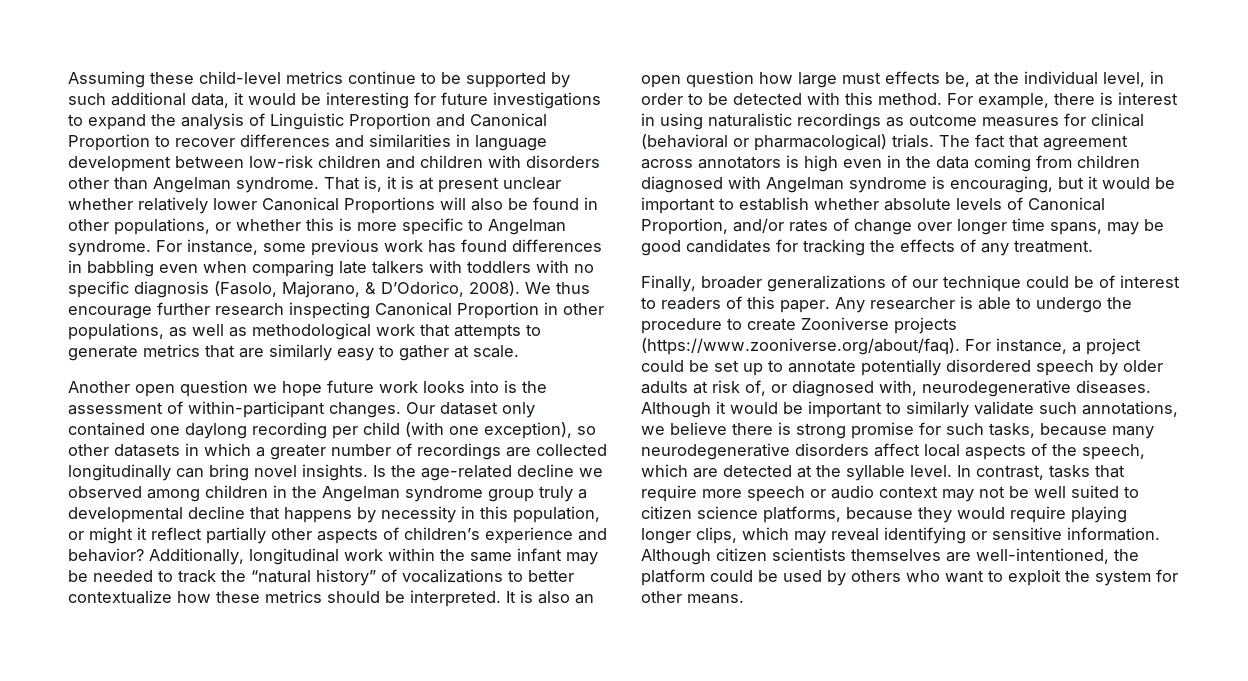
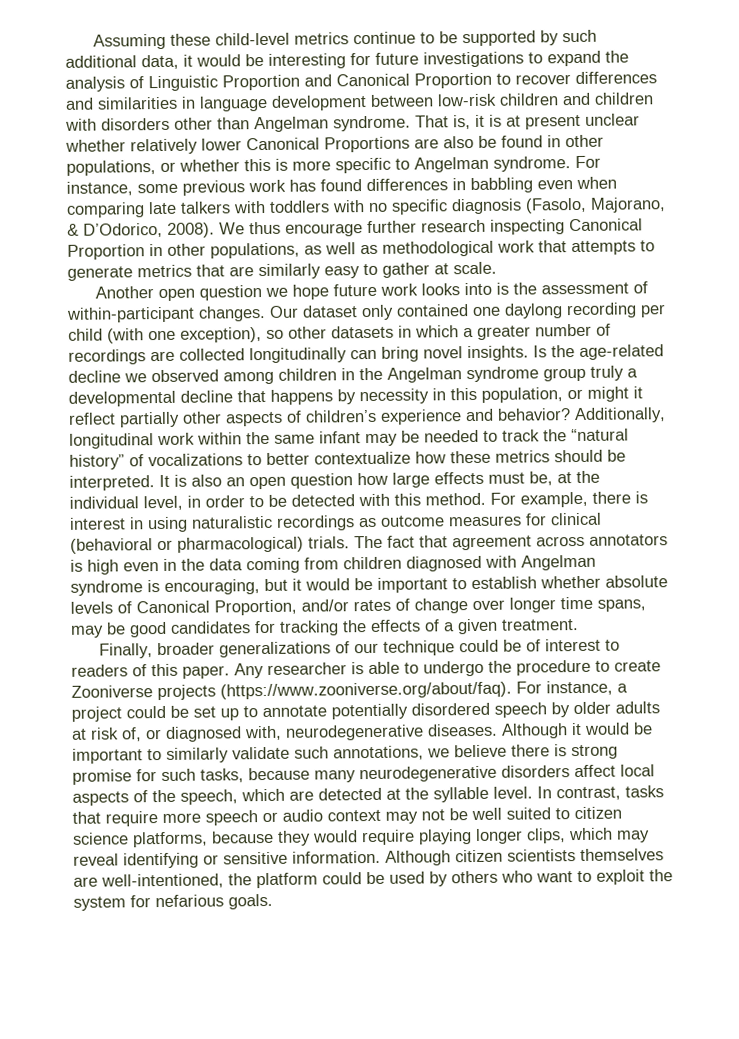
- That is, it is at present unclear whether relatively lower Canonical Proportions will also be found in other populations, or whether this is more specific to Angelman syndrome.
+ That is, it is at present unclear whether relatively lower Canonical Proportions are also be found in other populations, or whether this is more specific to Angelman syndrome.
- It is also an open question how large must effects be, at the individual level, in order to be detected with this method.
+ It is also an open question how large effects must be, at the individual level, in order to be detected with this method.
- The fact that agreement across annotators is high even in the data coming from children diagnosed with Angelman syndrome is encouraging, but it would be important to establish whether absolute levels of Canonical Proportion, and/or rates of change over longer time spans, may be good candidates for tracking the effects of any treatment.
+ The fact that agreement across annotators is high even in the data coming from children diagnosed with Angelman syndrome is encouraging, but it would be important to establish whether absolute levels of Canonical Proportion, and/or rates of change over longer time spans, may be good candidates for tracking the effects of a given treatment.
- Although citizen scientists themselves are well-intentioned, the platform could be used by others who want to exploit the system for other means.
+ Although citizen scientists themselves are well-intentioned, the platform could be used by others who want to exploit the system for nefarious goals.

